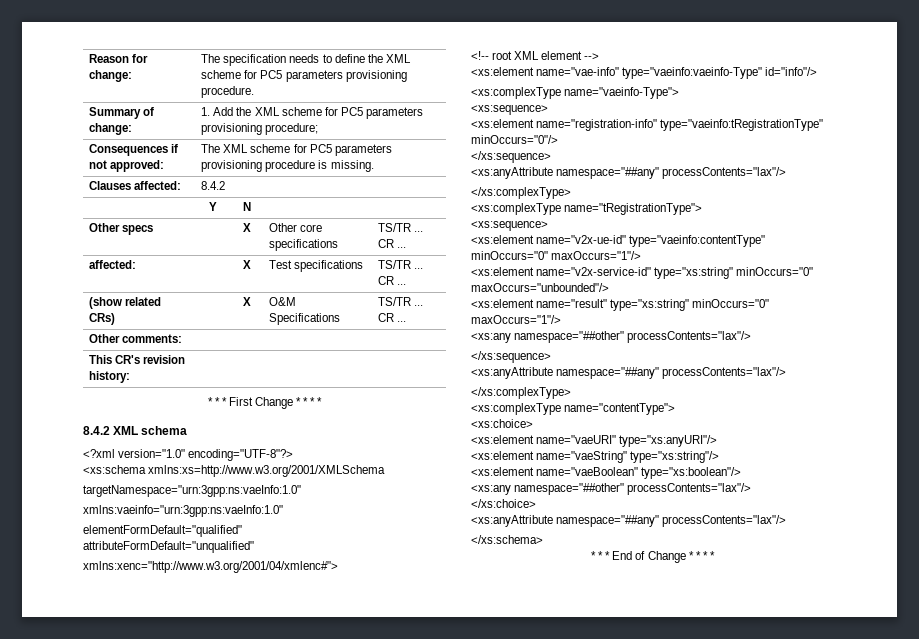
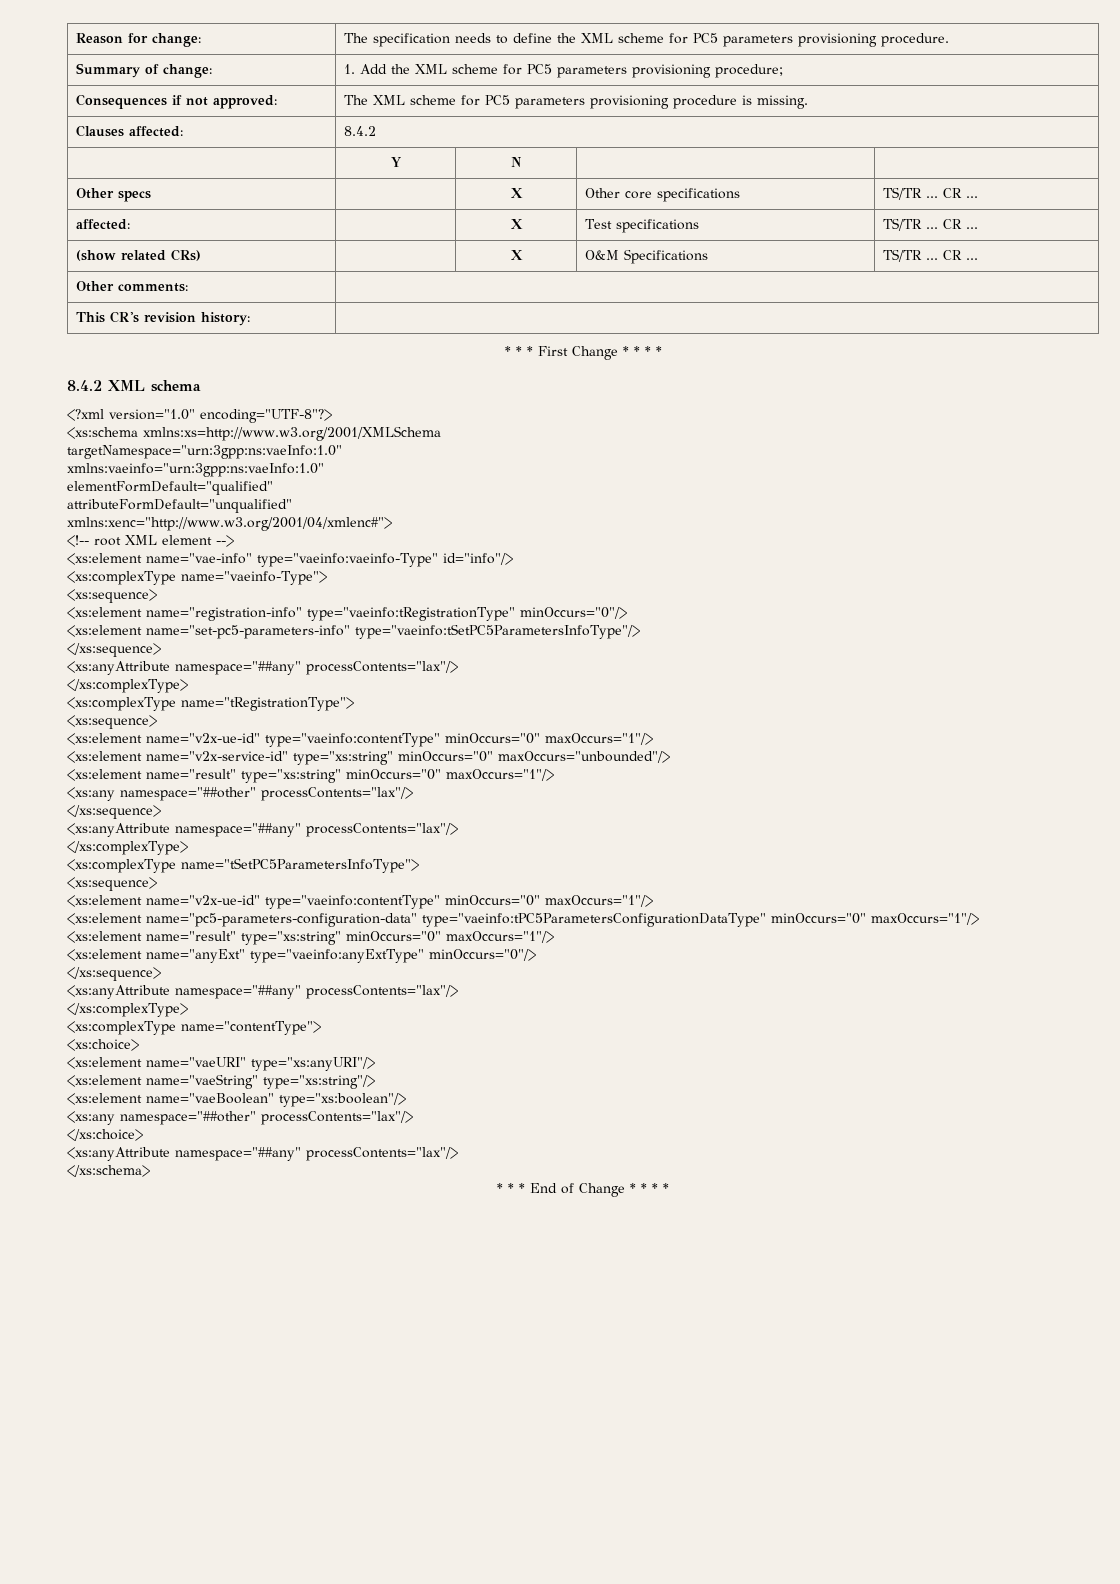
+ <xs:element name="set-pc5-parameters-info" type="vaeinfo:tSetPC5ParametersInfoType"/>
+ <xs:complexType name="tSetPC5ParametersInfoType">
+ <xs:sequence>
+ <xs:element name="v2x-ue-id" type="vaeinfo:contentType" minOccurs="0" maxOccurs="1"/>
+ <xs:element name="pc5-parameters-configuration-data" type="vaeinfo:tPC5ParametersConfigurationDataType" minOccurs="0" maxOccurs="1"/>
+ <xs:element name="result" type="xs:string" minOccurs="0" maxOccurs="1"/>
+ <xs:element name="anyExt" type="vaeinfo:anyExtType" minOccurs="0"/>
+ </xs:sequence>
+ <xs:anyAttribute namespace="##any" processContents="lax"/>
+ </xs:complexType>

